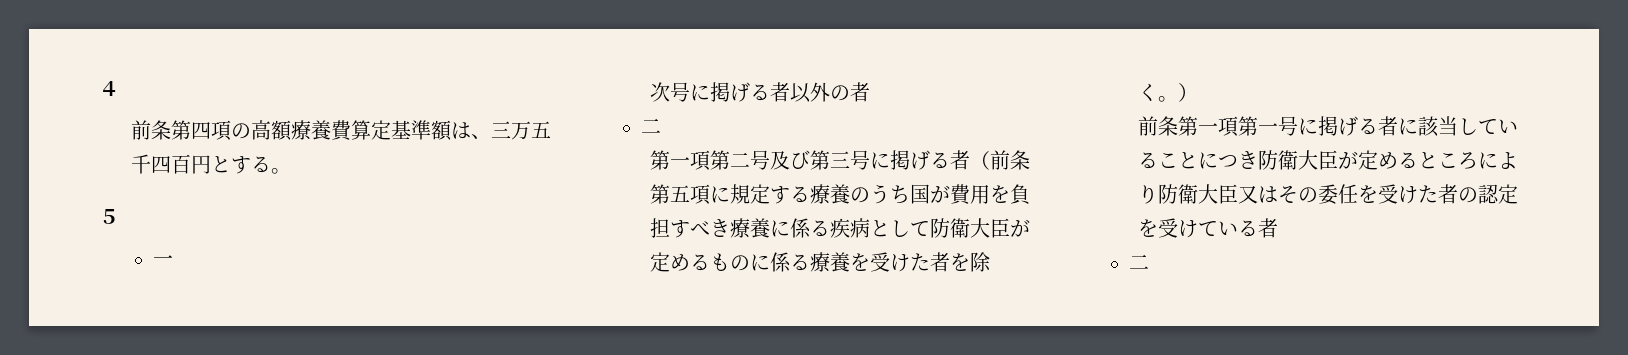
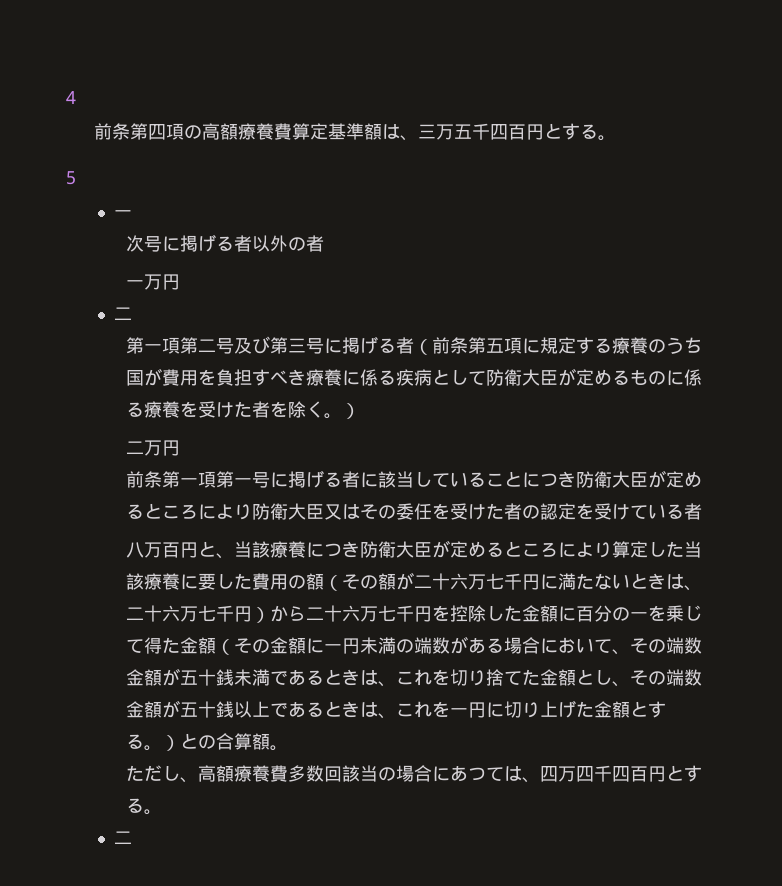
+ 一万円
+ 二万円
+ 八万百円と、当該療養につき防衛大臣が定めるところにより算定した当該療養に要した費用の額（その額が二十六万七千円に満たないときは、二十六万七千円）から二十六万七千円を控除した金額に百分の一を乗じて得た金額（その金額に一円未満の端数がある場合において、その端数金額が五十銭未満であるときは、これを切り捨てた金額とし、その端数金額が五十銭以上であるときは、これを一円に切り上げた金額とする。）との合算額。
+ ただし、高額療養費多数回該当の場合にあつては、四万四千四百円とする。

